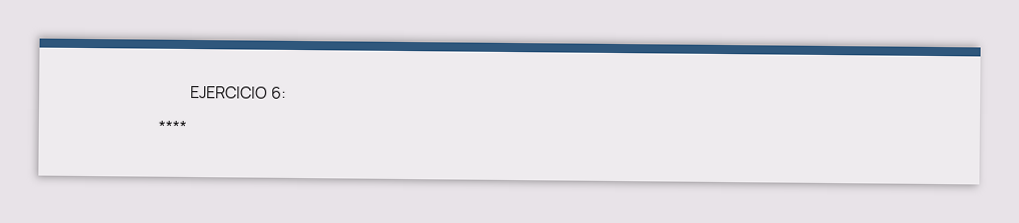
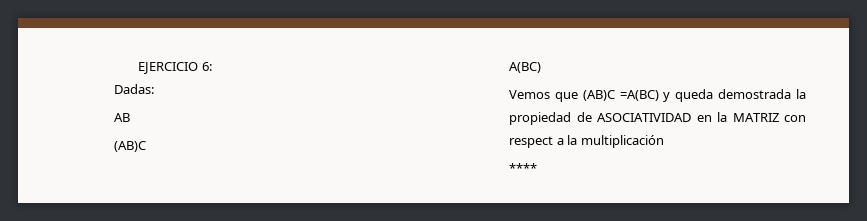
+ Dadas:
+ AB
+ (AB)C
+ A(BC)
+ Vemos que (AB)C =A(BC) y queda demostrada la propiedad de ASOCIATIVIDAD en la MATRIZ con respect a la multiplicación

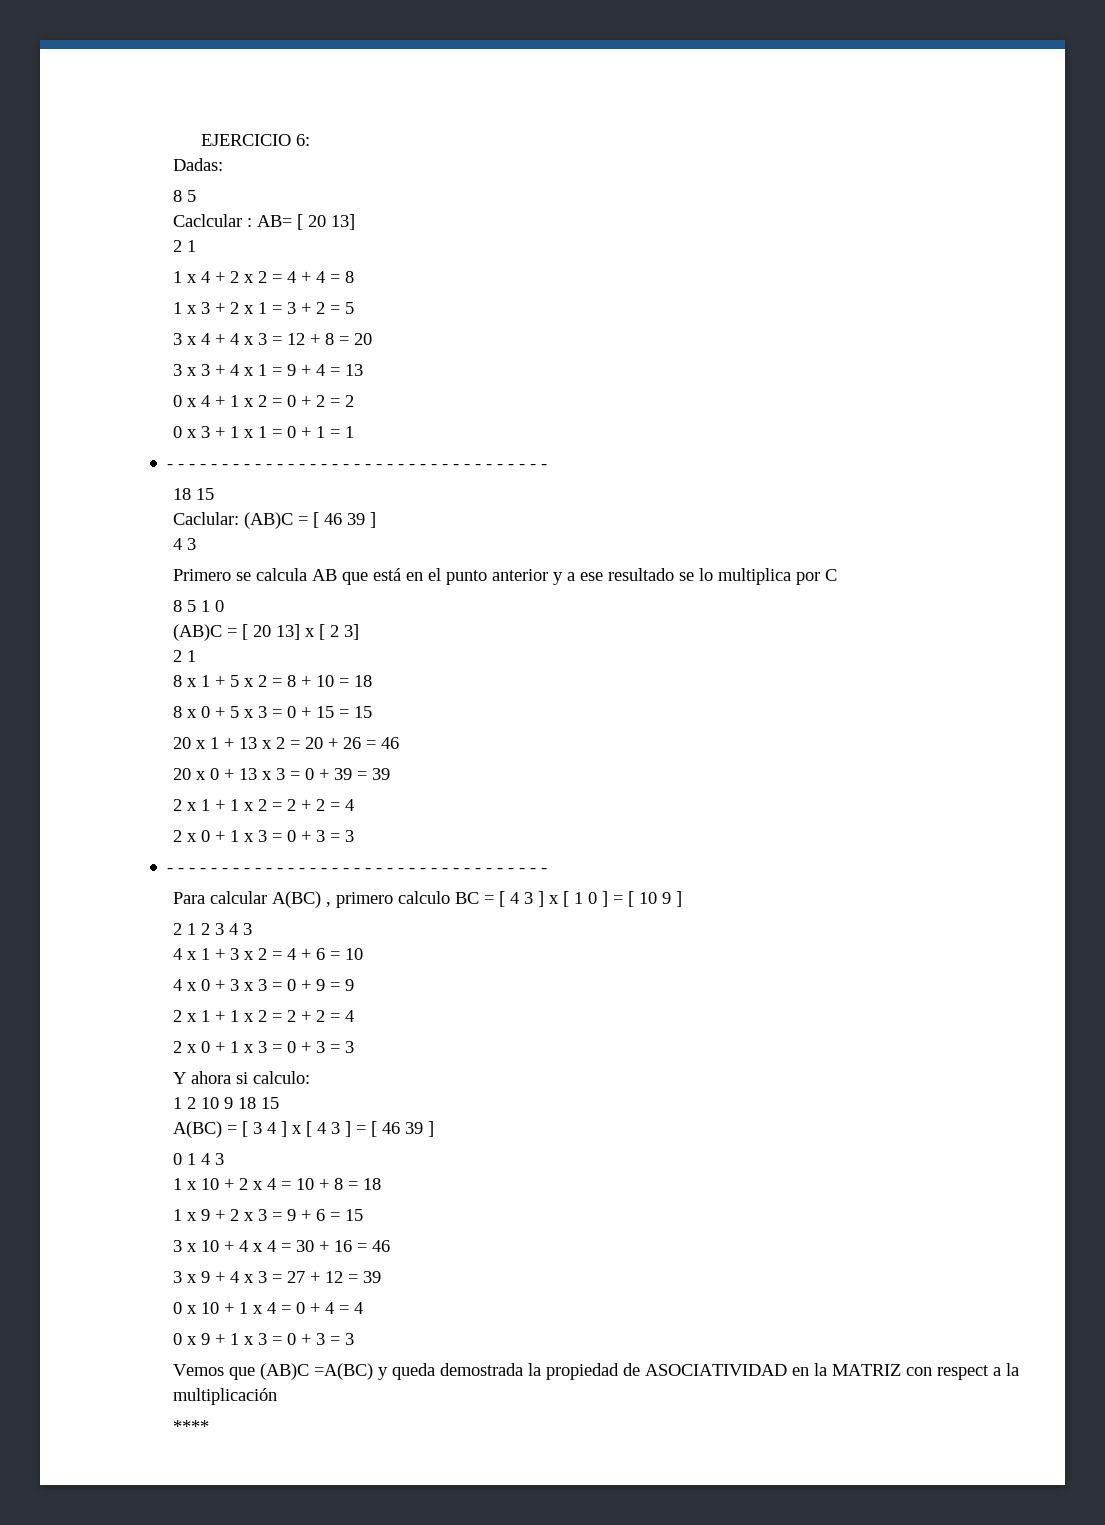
  Dadas:
- AB
- (AB)C
- A(BC)
+ 8 5
+ Caclcular : AB= [ 20 13]
+ 2 1
+ 1 x 4 + 2 x 2 = 4 + 4 = 8
+ 1 x 3 + 2 x 1 = 3 + 2 = 5
+ 3 x 4 + 4 x 3 = 12 + 8 = 20
+ 3 x 3 + 4 x 1 = 9 + 4 = 13
+ 0 x 4 + 1 x 2 = 0 + 2 = 2
+ 0 x 3 + 1 x 1 = 0 + 1 = 1
+ - - - - - - - - - - - - - - - - - - - - - - - - - - - - - - - - - - -
+ 18 15
+ Caclular: (AB)C = [ 46 39 ]
+ 4 3
+ Primero se calcula AB que está en el punto anterior y a ese resultado se lo multiplica por C
+ 8 5 1 0
+ (AB)C = [ 20 13] x [ 2 3]
+ 2 1
+ 8 x 1 + 5 x 2 = 8 + 10 = 18
+ 8 x 0 + 5 x 3 = 0 + 15 = 15
+ 20 x 1 + 13 x 2 = 20 + 26 = 46
+ 20 x 0 + 13 x 3 = 0 + 39 = 39
+ 2 x 1 + 1 x 2 = 2 + 2 = 4
+ 2 x 0 + 1 x 3 = 0 + 3 = 3
+ - - - - - - - - - - - - - - - - - - - - - - - - - - - - - - - - - - -
+ Para calcular A(BC) , primero calculo BC = [ 4 3 ] x [ 1 0 ] = [ 10 9 ]
+ 2 1 2 3 4 3
+ 4 x 1 + 3 x 2 = 4 + 6 = 10
+ 4 x 0 + 3 x 3 = 0 + 9 = 9
+ 2 x 1 + 1 x 2 = 2 + 2 = 4
+ 2 x 0 + 1 x 3 = 0 + 3 = 3
+ Y ahora si calculo:
+ 1 2 10 9 18 15
+ A(BC) = [ 3 4 ] x [ 4 3 ] = [ 46 39 ]
+ 0 1 4 3
+ 1 x 10 + 2 x 4 = 10 + 8 = 18
+ 1 x 9 + 2 x 3 = 9 + 6 = 15
+ 3 x 10 + 4 x 4 = 30 + 16 = 46
+ 3 x 9 + 4 x 3 = 27 + 12 = 39
+ 0 x 10 + 1 x 4 = 0 + 4 = 4
+ 0 x 9 + 1 x 3 = 0 + 3 = 3

